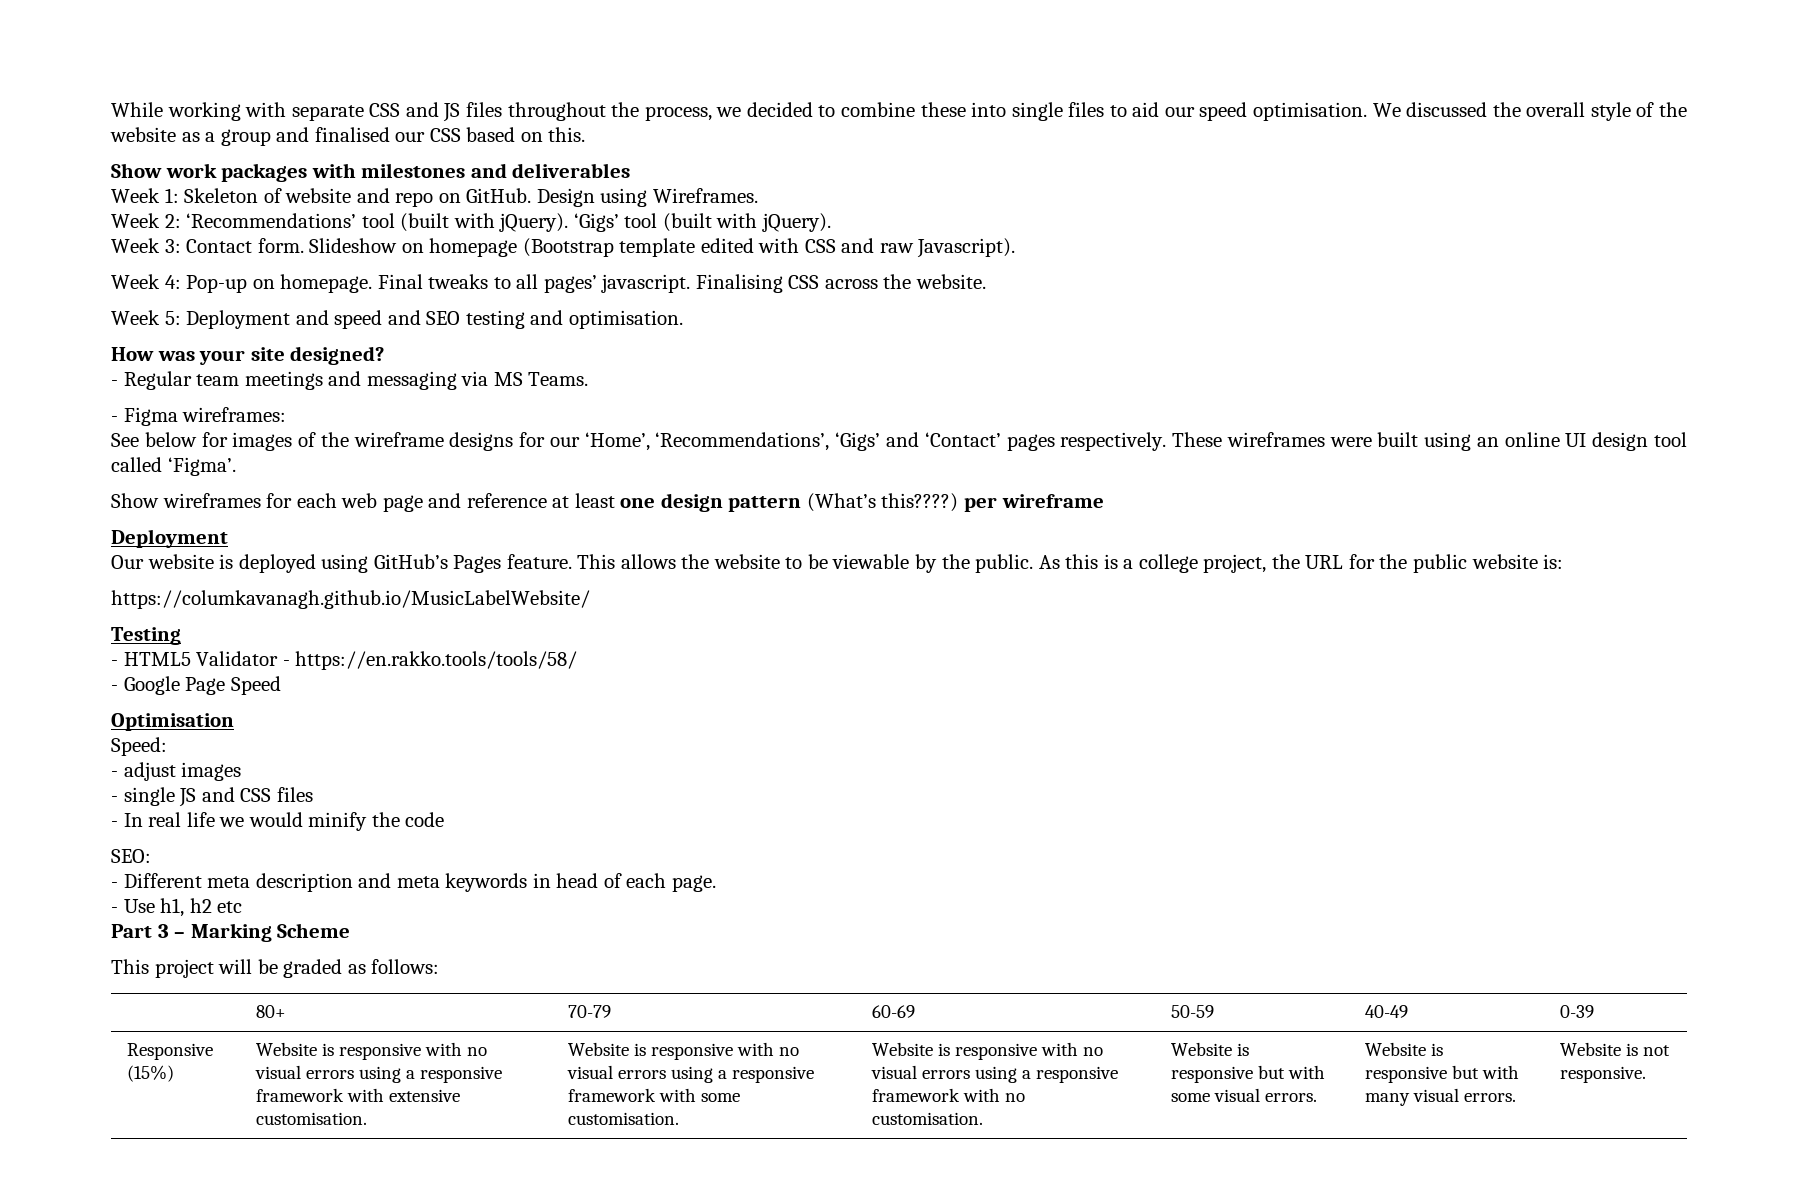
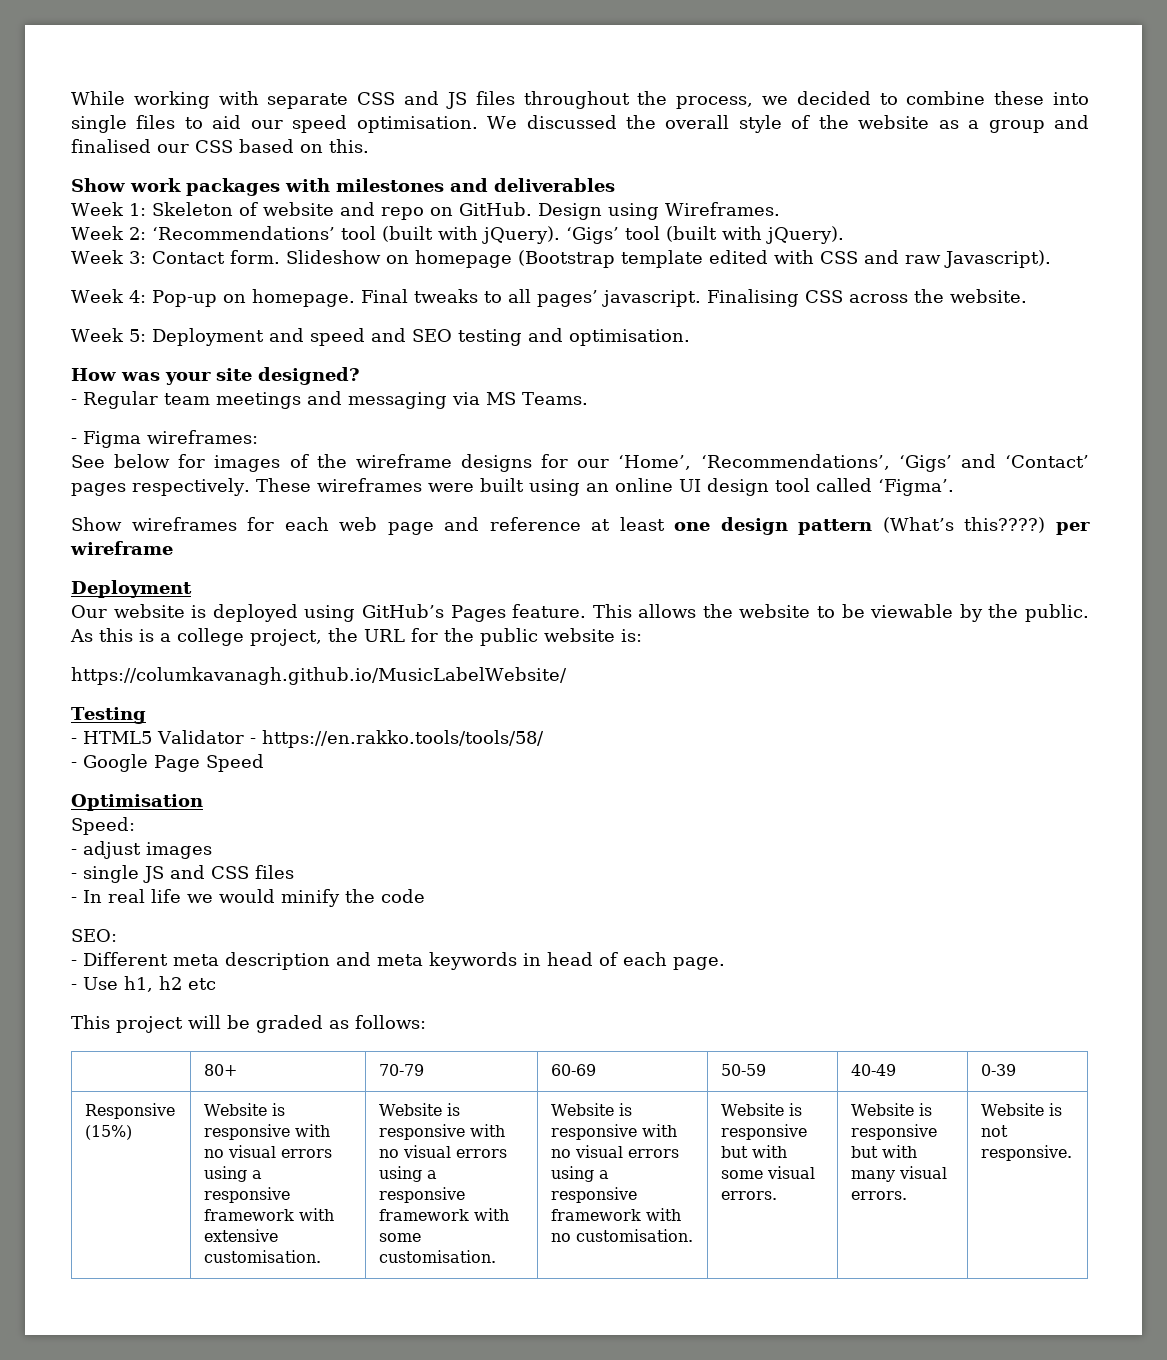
- Part 3 – Marking Scheme

